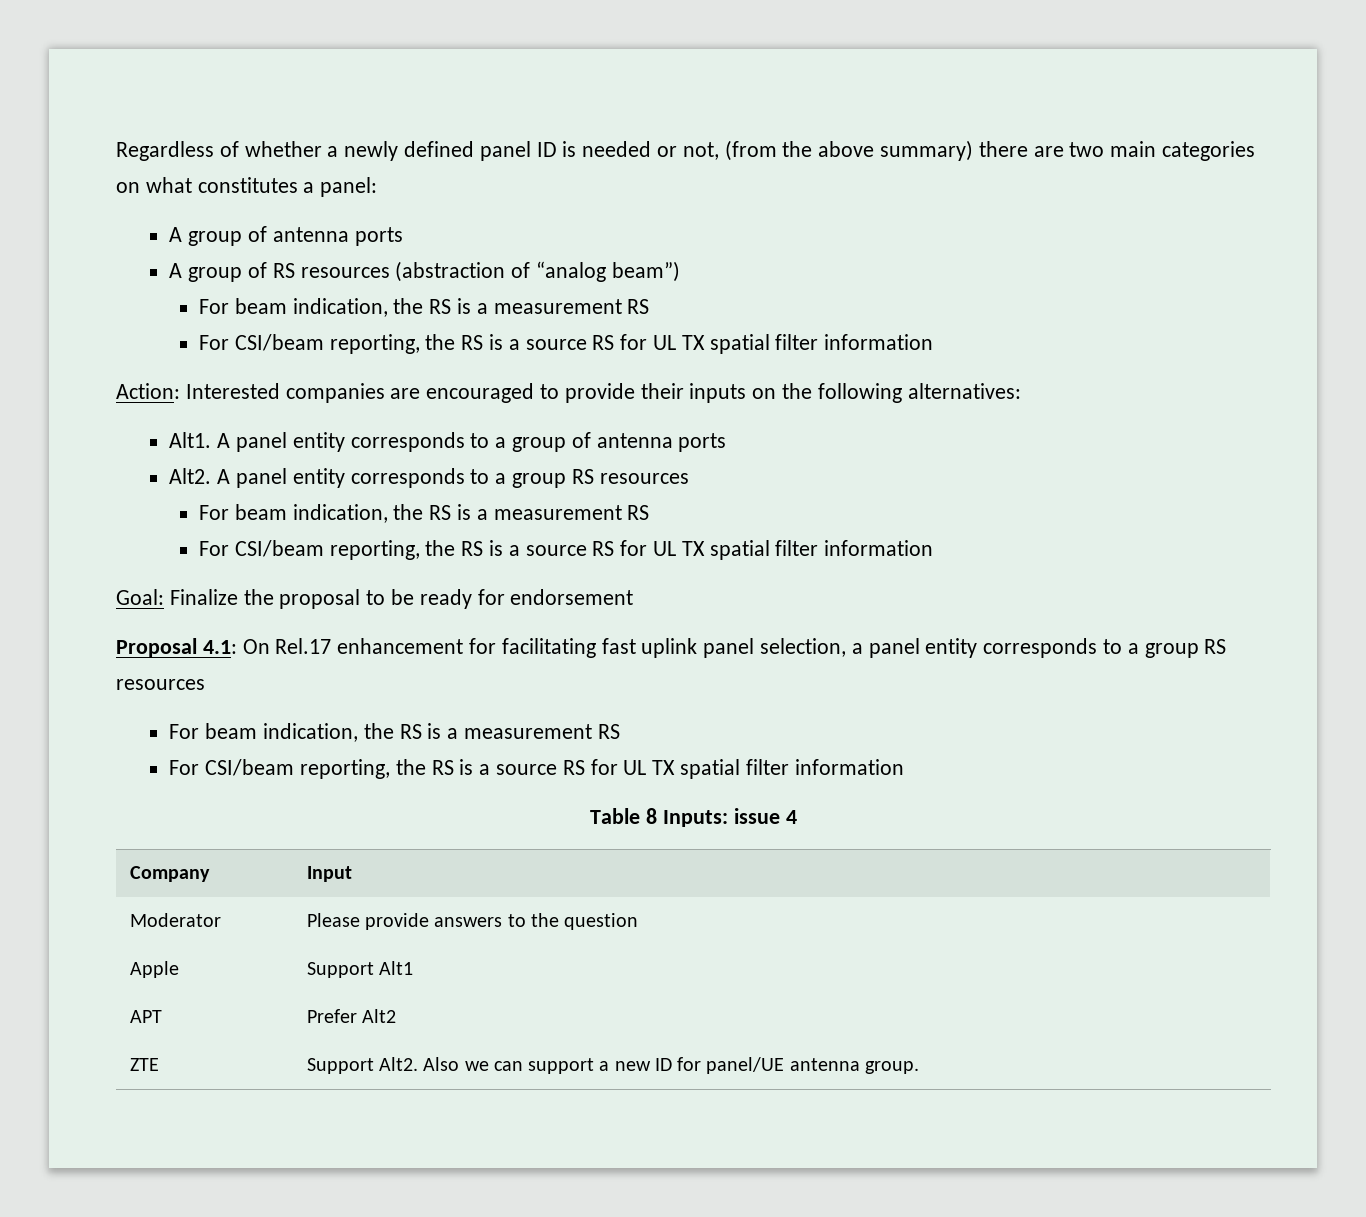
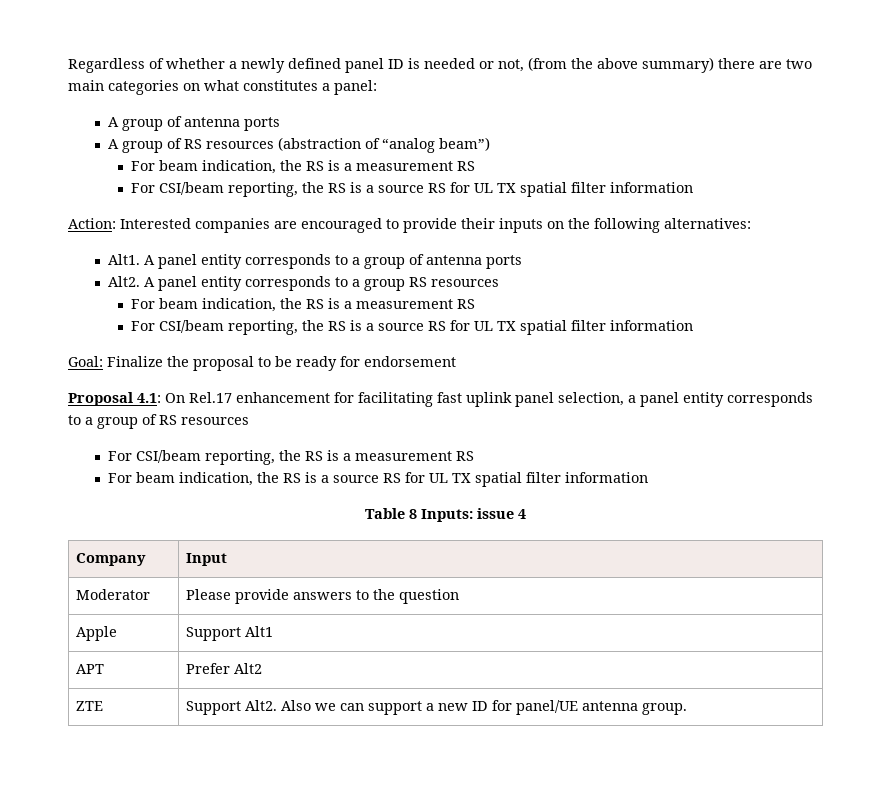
- Proposal 4.1: On Rel.17 enhancement for facilitating fast uplink panel selection, a panel entity corresponds to a group RS resources
- For beam indication, the RS is a measurement RS
- For CSI/beam reporting, the RS is a source RS for UL TX spatial filter information
+ Proposal 4.1: On Rel.17 enhancement for facilitating fast uplink panel selection, a panel entity corresponds to a group of RS resources
+ For CSI/beam reporting, the RS is a measurement RS
+ For beam indication, the RS is a source RS for UL TX spatial filter information

